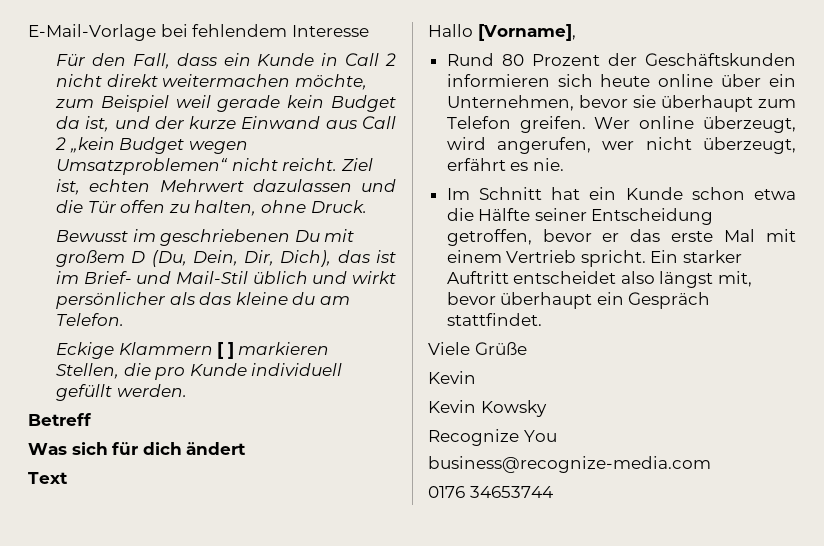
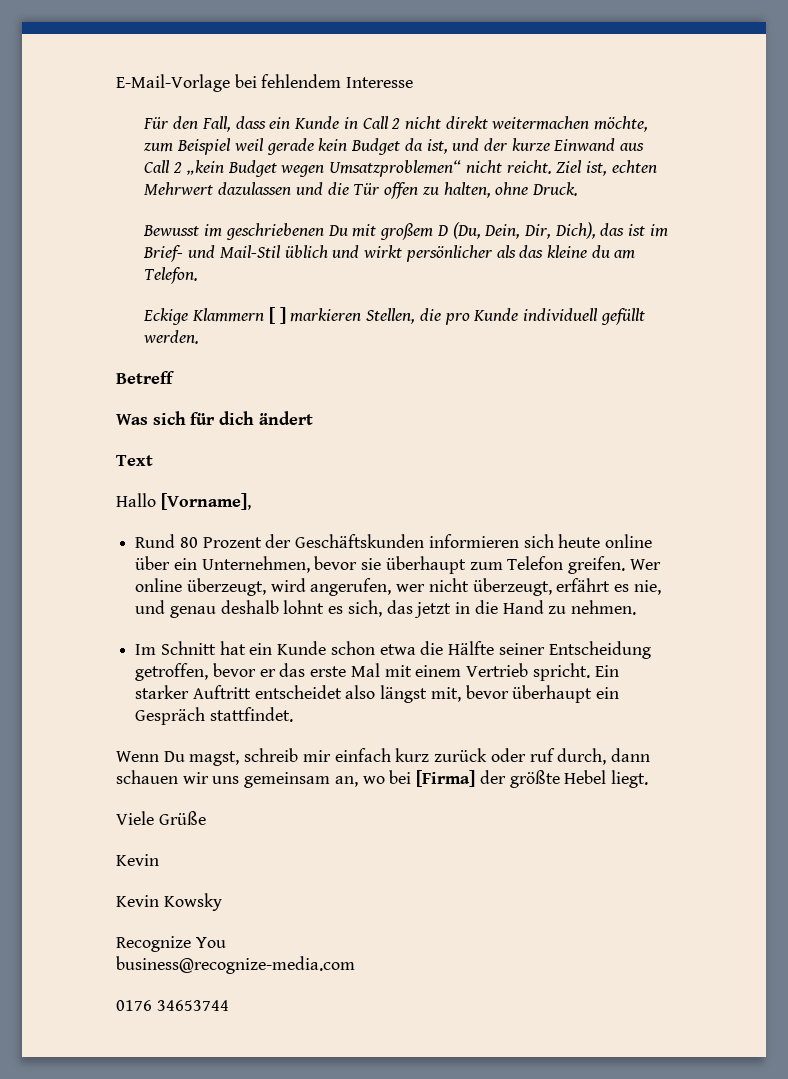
- Wer online überzeugt, wird angerufen, wer nicht überzeugt, erfährt es nie.
+ Wer online überzeugt, wird angerufen, wer nicht überzeugt, erfährt es nie, und genau deshalb lohnt es sich, das jetzt in die Hand zu nehmen.
+ Wenn Du magst, schreib mir einfach kurz zurück oder ruf durch, dann schauen wir uns gemeinsam an, wo bei [Firma] der größte Hebel liegt.

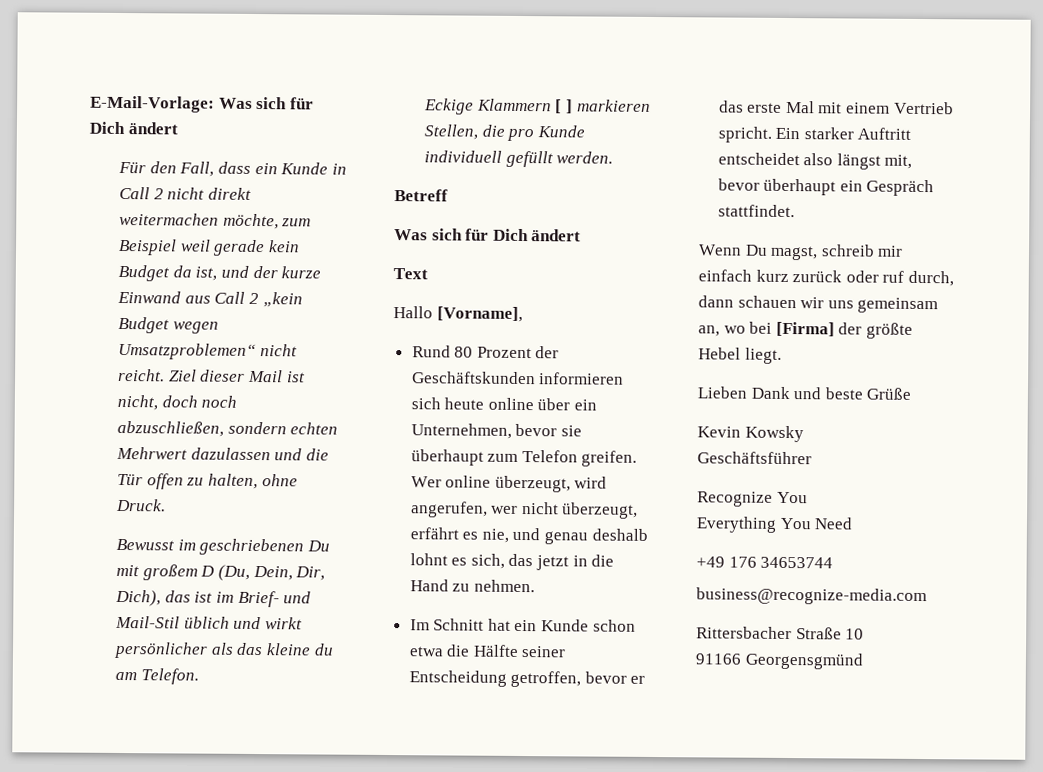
- E-Mail-Vorlage bei fehlendem Interesse
+ E-Mail-Vorlage: Was sich für Dich ändert
- Ziel ist, echten Mehrwert dazulassen und die Tür offen zu halten, ohne Druck.
+ Ziel dieser Mail ist nicht, doch noch abzuschließen, sondern echten Mehrwert dazulassen und die Tür offen zu halten, ohne Druck.
  Betreff
- Was sich für dich ändert
+ Was sich für Dich ändert
- Viele Grüße
- Kevin
+ Lieben Dank und beste Grüße
+ Geschäftsführer
+ Everything You Need
+ +49 176 34653744
  business@recognize-media.com
- 0176 34653744
+ Rittersbacher Straße 10
+ 91166 Georgensgmünd

